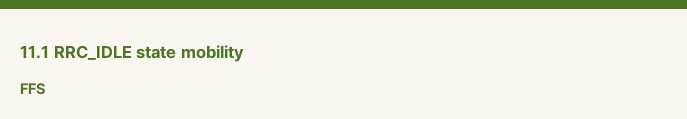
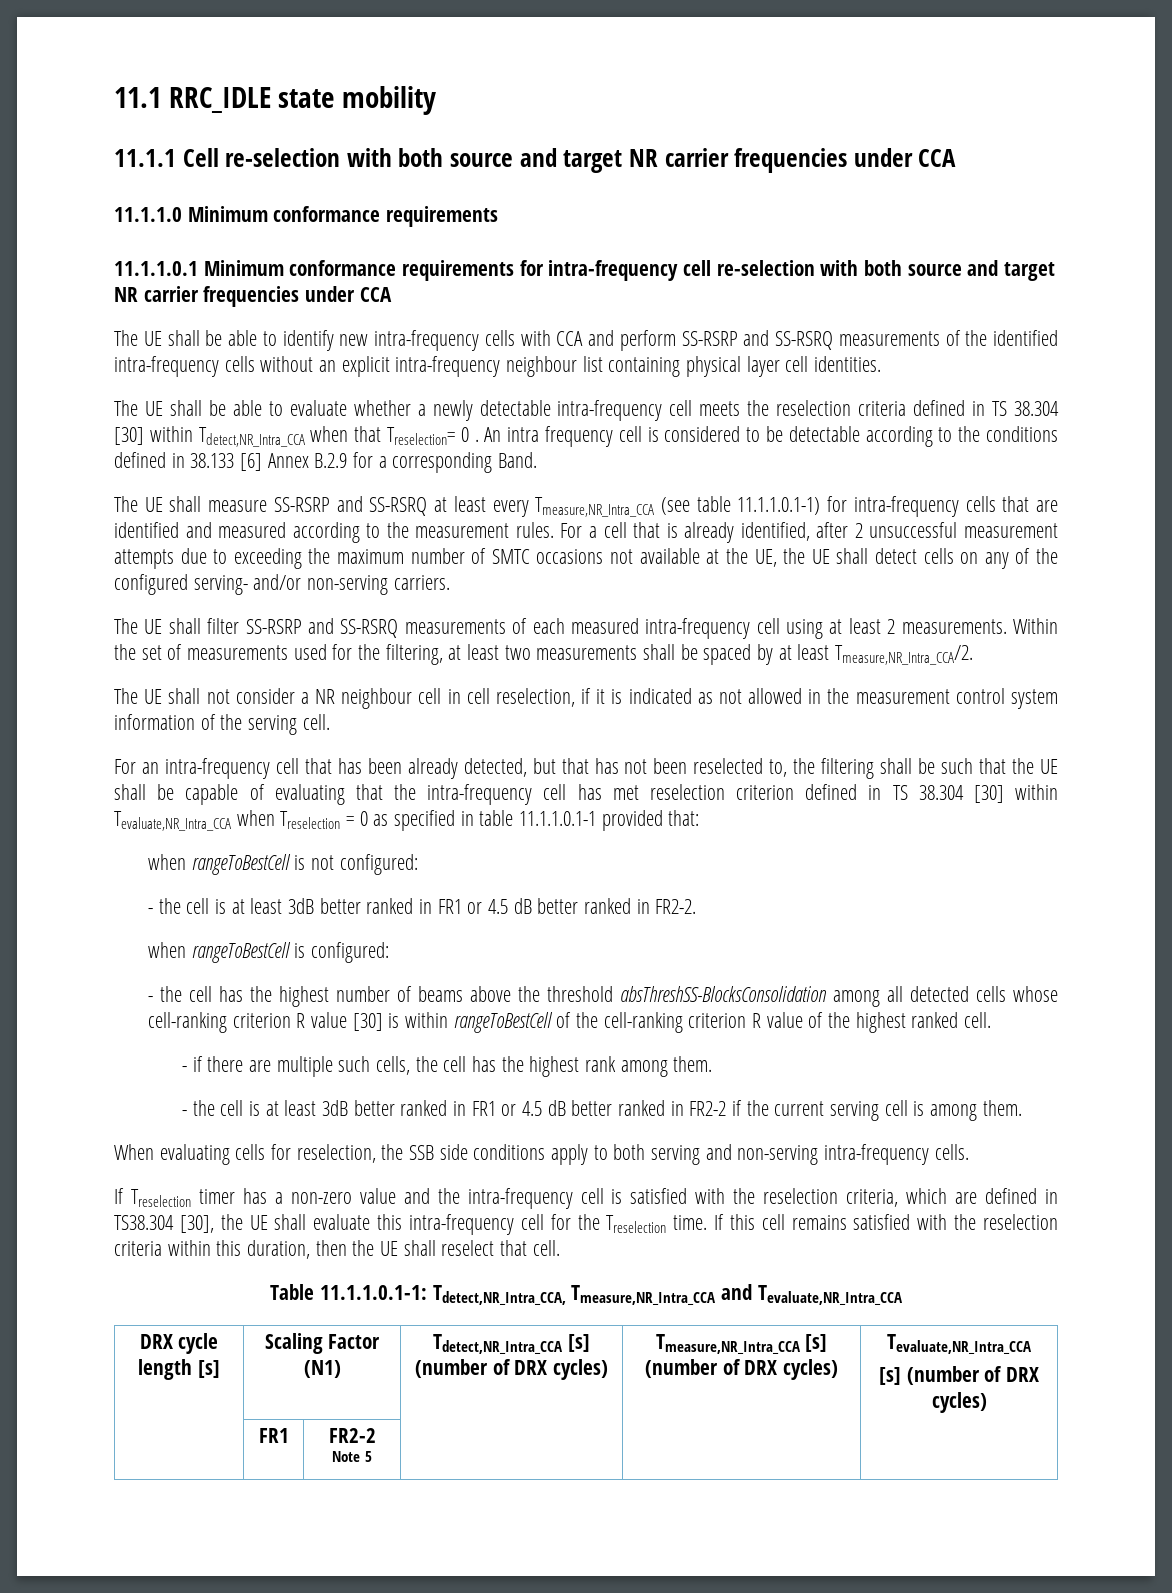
- FFS
+ 11.1.1 Cell re-selection with both source and target NR carrier frequencies under CCA
+ 11.1.1.0 Minimum conformance requirements
+ 11.1.1.0.1 Minimum conformance requirements for intra-frequency cell re-selection with both source and target NR carrier frequencies under CCA
+ The UE shall be able to identify new intra-frequency cells with CCA and perform SS-RSRP and SS-RSRQ measurements of the identified intra-frequency cells without an explicit intra-frequency neighbour list containing physical layer cell identities.
+ The UE shall be able to evaluate whether a newly detectable intra-frequency cell meets the reselection criteria defined in TS 38.304 [30] within Tdetect,NR_Intra_CCA when that Treselection= 0 . An intra frequency cell is considered to be detectable according to the conditions defined in 38.133 [6] Annex B.2.9 for a corresponding Band.
+ The UE shall measure SS-RSRP and SS-RSRQ at least every Tmeasure,NR_Intra_CCA (see table 11.1.1.0.1-1) for intra-frequency cells that are identified and measured according to the measurement rules. For a cell that is already identified, after 2 unsuccessful measurement attempts due to exceeding the maximum number of SMTC occasions not available at the UE, the UE shall detect cells on any of the configured serving- and/or non-serving carriers.
+ The UE shall filter SS-RSRP and SS-RSRQ measurements of each measured intra-frequency cell using at least 2 measurements. Within the set of measurements used for the filtering, at least two measurements shall be spaced by at least Tmeasure,NR_Intra_CCA/2.
+ The UE shall not consider a NR neighbour cell in cell reselection, if it is indicated as not allowed in the measurement control system information of the serving cell.
+ For an intra-frequency cell that has been already detected, but that has not been reselected to, the filtering shall be such that the UE shall be capable of evaluating that the intra-frequency cell has met reselection criterion defined in TS 38.304 [30] within Tevaluate,NR_Intra_CCA when Treselection = 0 as specified in table 11.1.1.0.1-1 provided that:
+ when rangeToBestCell is not configured:
+ - the cell is at least 3dB better ranked in FR1 or 4.5 dB better ranked in FR2-2.
+ when rangeToBestCell is configured:
+ - the cell has the highest number of beams above the threshold absThreshSS-BlocksConsolidation among all detected cells whose cell-ranking criterion R value [30] is within rangeToBestCell of the cell-ranking criterion R value of the highest ranked cell.
+ - if there are multiple such cells, the cell has the highest rank among them.
+ - the cell is at least 3dB better ranked in FR1 or 4.5 dB better ranked in FR2-2 if the current serving cell is among them.
+ When evaluating cells for reselection, the SSB side conditions apply to both serving and non-serving intra-frequency cells.
+ If Treselection timer has a non-zero value and the intra-frequency cell is satisfied with the reselection criteria, which are defined in TS38.304 [30], the UE shall evaluate this intra-frequency cell for the Treselection time. If this cell remains satisfied with the reselection criteria within this duration, then the UE shall reselect that cell.
+ Table 11.1.1.0.1-1: Tdetect,NR_Intra_CCA, Tmeasure,NR_Intra_CCA and Tevaluate,NR_Intra_CCA
+ DRX cycle length [s] | Scaling Factor (N1) | Tdetect,NR_Intra_CCA [s] (number of DRX cycles) | Tmeasure,NR_Intra_CCA [s] (number of DRX cycles) | Tevaluate,NR_Intra_CCA
+ [s] (number of DRX cycles)
+ | FR1 | FR2-2 Note 5 | | |

